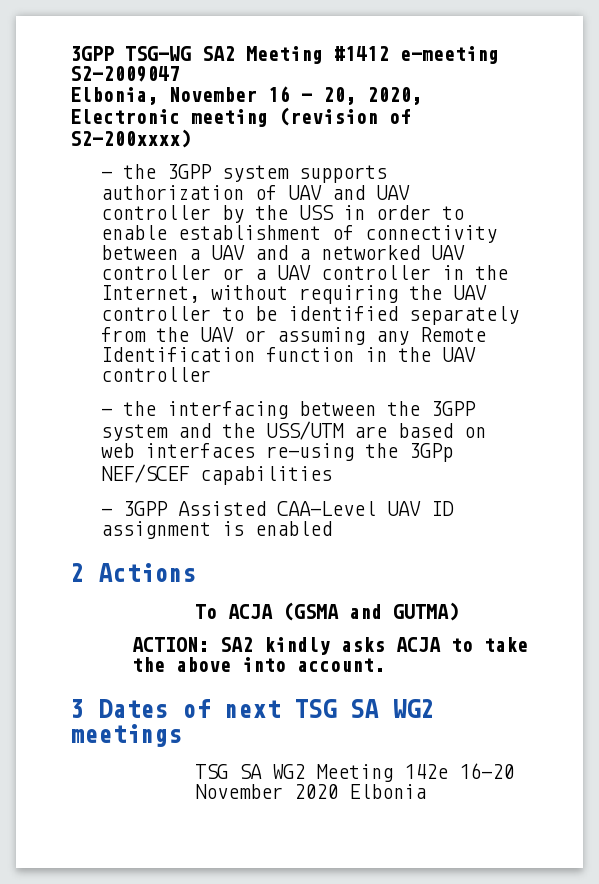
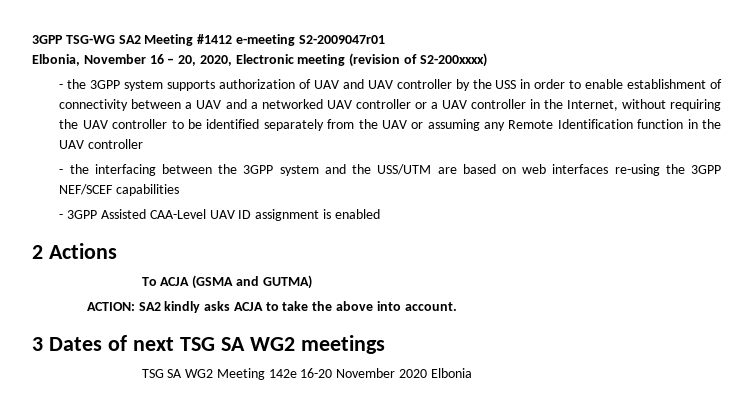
- 3GPP TSG-WG SA2 Meeting #1412 e-meeting S2-2009047
+ 3GPP TSG-WG SA2 Meeting #1412 e-meeting S2-2009047r01
- - the interfacing between the 3GPP system and the USS/UTM are based on web interfaces re-using the 3GPp NEF/SCEF capabilities
+ - the interfacing between the 3GPP system and the USS/UTM are based on web interfaces re-using the 3GPP NEF/SCEF capabilities

